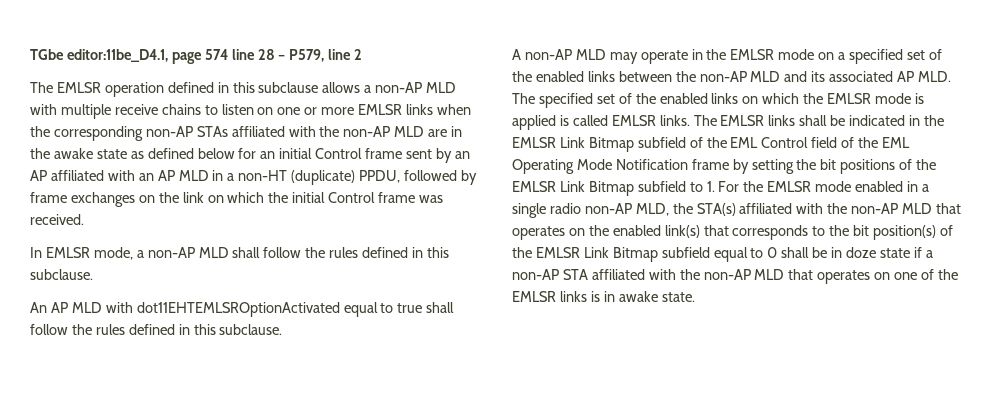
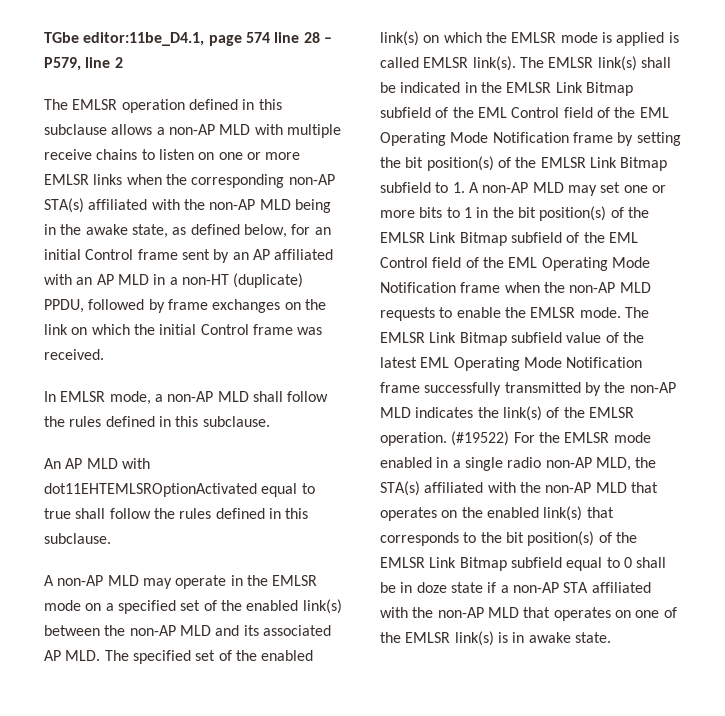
- The EMLSR operation defined in this subclause allows a non-AP MLD with multiple receive chains to listen on one or more EMLSR links when the corresponding non-AP STAs affiliated with the non-AP MLD are in the awake state as defined below for an initial Control frame sent by an AP affiliated with an AP MLD in a non-HT (duplicate) PPDU, followed by frame exchanges on the link on which the initial Control frame was received.
+ The EMLSR operation defined in this subclause allows a non-AP MLD with multiple receive chains to listen on one or more EMLSR links when the corresponding non-AP STA(s) affiliated with the non-AP MLD being in the awake state, as defined below, for an initial Control frame sent by an AP affiliated with an AP MLD in a non-HT (duplicate) PPDU, followed by frame exchanges on the link on which the initial Control frame was received.
- A non-AP MLD may operate in the EMLSR mode on a specified set of the enabled links between the non-AP MLD and its associated AP MLD. The specified set of the enabled links on which the EMLSR mode is applied is called EMLSR links. The EMLSR links shall be indicated in the EMLSR Link Bitmap subfield of the EML Control field of the EML Operating Mode Notification frame by setting the bit positions of the EMLSR Link Bitmap subfield to 1. For the EMLSR mode enabled in a single radio non-AP MLD, the STA(s) affiliated with the non-AP MLD that operates on the enabled link(s) that corresponds to the bit position(s) of the EMLSR Link Bitmap subfield equal to 0 shall be in doze state if a non-AP STA affiliated with the non-AP MLD that operates on one of the EMLSR links is in awake state.
+ A non-AP MLD may operate in the EMLSR mode on a specified set of the enabled link(s) between the non-AP MLD and its associated AP MLD. The specified set of the enabled link(s) on which the EMLSR mode is applied is called EMLSR link(s). The EMLSR link(s) shall be indicated in the EMLSR Link Bitmap subfield of the EML Control field of the EML Operating Mode Notification frame by setting the bit position(s) of the EMLSR Link Bitmap subfield to 1. A non-AP MLD may set one or more bits to 1 in the bit position(s) of the EMLSR Link Bitmap subfield of the EML Control field of the EML Operating Mode Notification frame when the non-AP MLD requests to enable the EMLSR mode. The EMLSR Link Bitmap subfield value of the latest EML Operating Mode Notification frame successfully transmitted by the non-AP MLD indicates the link(s) of the EMLSR operation. (#19522) For the EMLSR mode enabled in a single radio non-AP MLD, the STA(s) affiliated with the non-AP MLD that operates on the enabled link(s) that corresponds to the bit position(s) of the EMLSR Link Bitmap subfield equal to 0 shall be in doze state if a non-AP STA affiliated with the non-AP MLD that operates on one of the EMLSR link(s) is in awake state.

